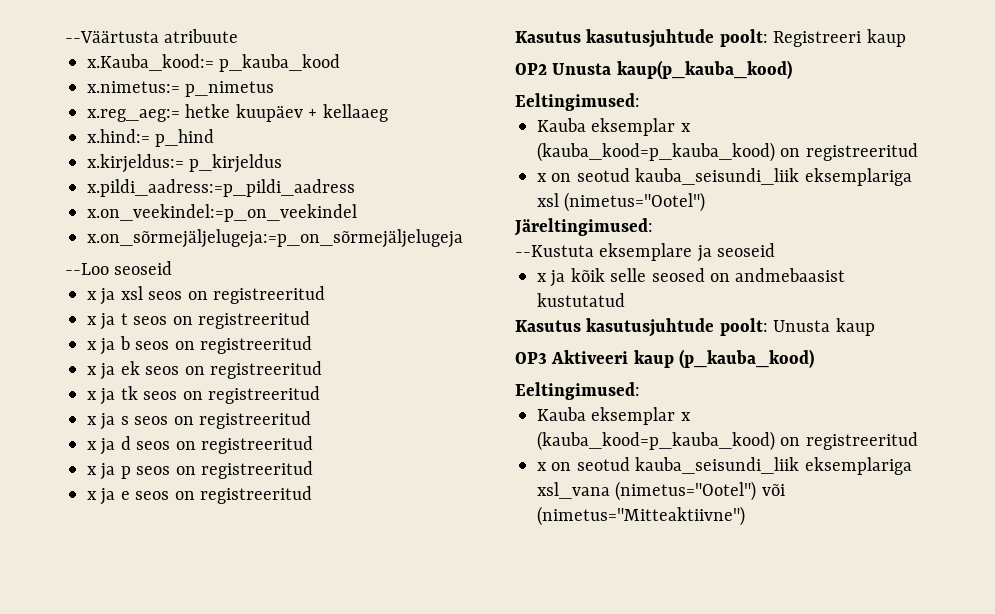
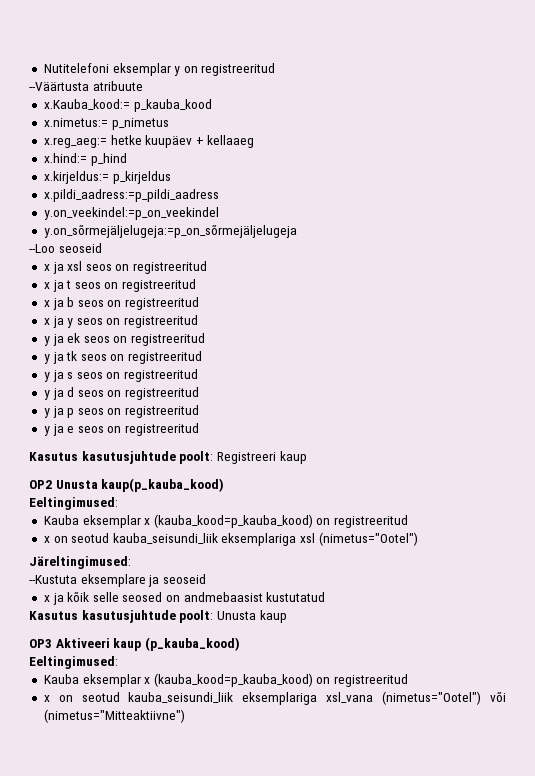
+ Nutitelefoni eksemplar y on registreeritud
- x.on_veekindel:=p_on_veekindel
- x.on_sõrmejäljelugeja:=p_on_sõrmejäljelugeja
+ y.on_veekindel:=p_on_veekindel
+ y.on_sõrmejäljelugeja:=p_on_sõrmejäljelugeja
- x ja ek seos on registreeritud
+ x ja y seos on registreeritud
+ y ja ek seos on registreeritud
- x ja tk seos on registreeritud
+ y ja tk seos on registreeritud
- x ja s seos on registreeritud
+ y ja s seos on registreeritud
- x ja d seos on registreeritud
+ y ja d seos on registreeritud
- x ja p seos on registreeritud
+ y ja p seos on registreeritud
- x ja e seos on registreeritud
+ y ja e seos on registreeritud

